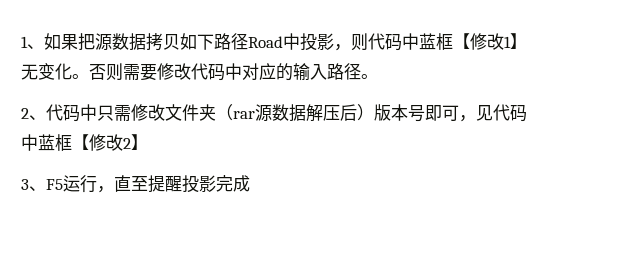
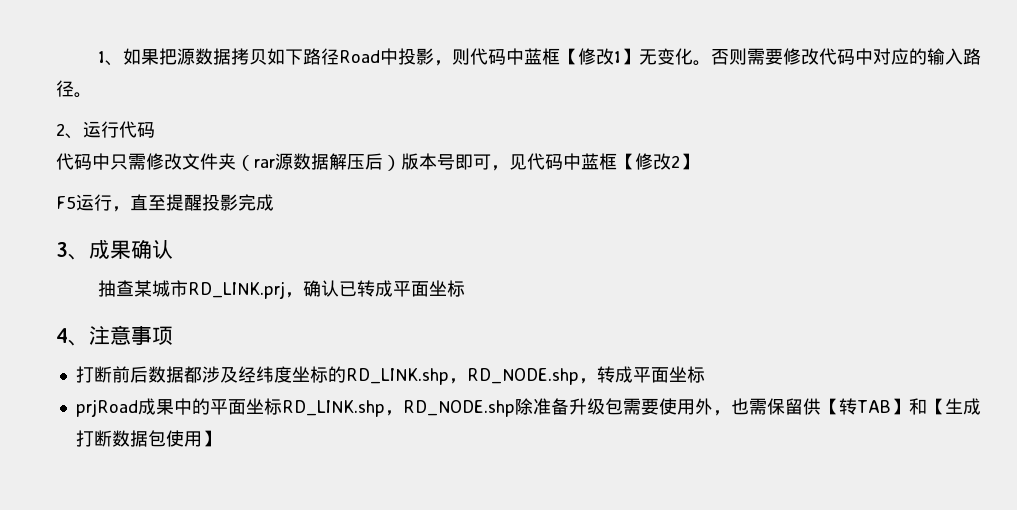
- 2、代码中只需修改文件夹（rar源数据解压后）版本号即可，见代码中蓝框【修改2】
+ 2、运行代码
+ 代码中只需修改文件夹（rar源数据解压后）版本号即可，见代码中蓝框【修改2】
- 3、F5运行，直至提醒投影完成
+ F5运行，直至提醒投影完成
+ 3、成果确认
+ 抽查某城市RD_LINK.prj，确认已转成平面坐标
+ 4、注意事项
+ 打断前后数据都涉及经纬度坐标的RD_LINK.shp，RD_NODE.shp，转成平面坐标
+ prjRoad成果中的平面坐标RD_LINK.shp，RD_NODE.shp除准备升级包需要使用外，也需保留供【转TAB】和【生成打断数据包使用】

